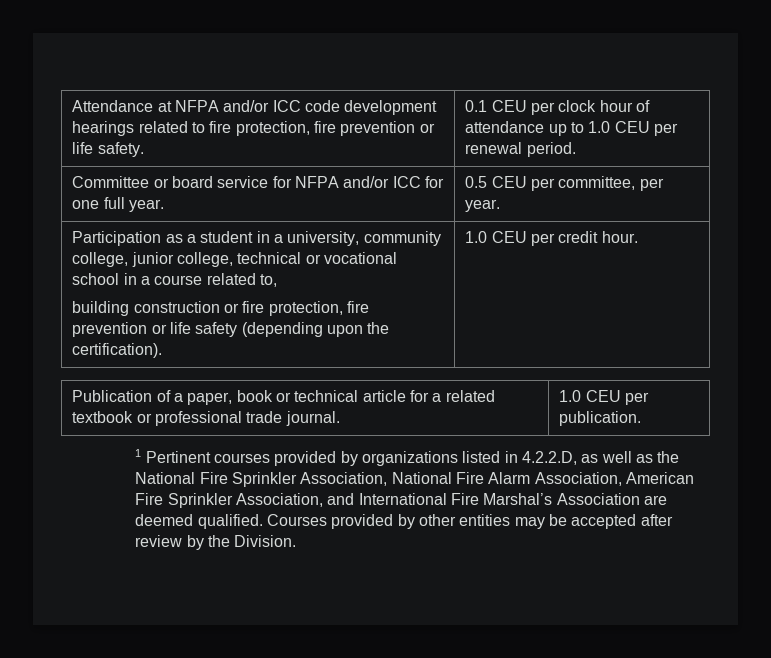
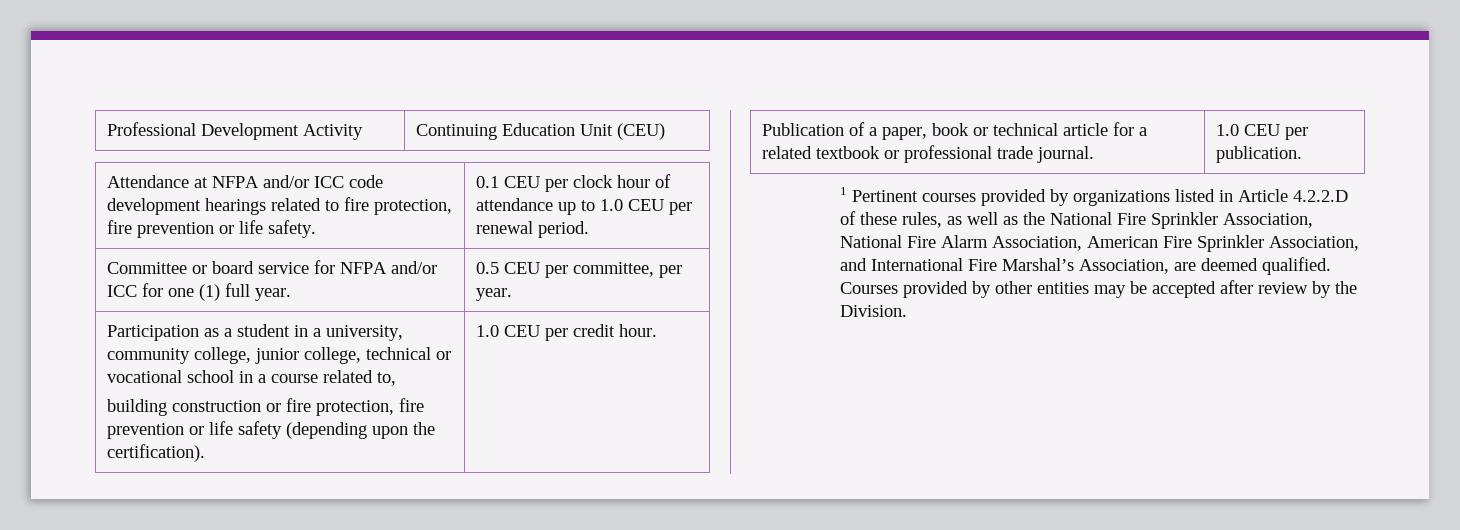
+ Professional Development Activity | Continuing Education Unit (CEU)
- Committee or board service for NFPA and/or ICC for one full year. | 0.5 CEU per committee, per year.
+ Committee or board service for NFPA and/or ICC for one (1) full year. | 0.5 CEU per committee, per year.
- 1 Pertinent courses provided by organizations listed in 4.2.2.D, as well as the National Fire Sprinkler Association, National Fire Alarm Association, American Fire Sprinkler Association, and International Fire Marshal’s Association are deemed qualified.
+ 1 Pertinent courses provided by organizations listed in Article 4.2.2.D of these rules, as well as the National Fire Sprinkler Association, National Fire Alarm Association, American Fire Sprinkler Association, and International Fire Marshal’s Association, are deemed qualified.

